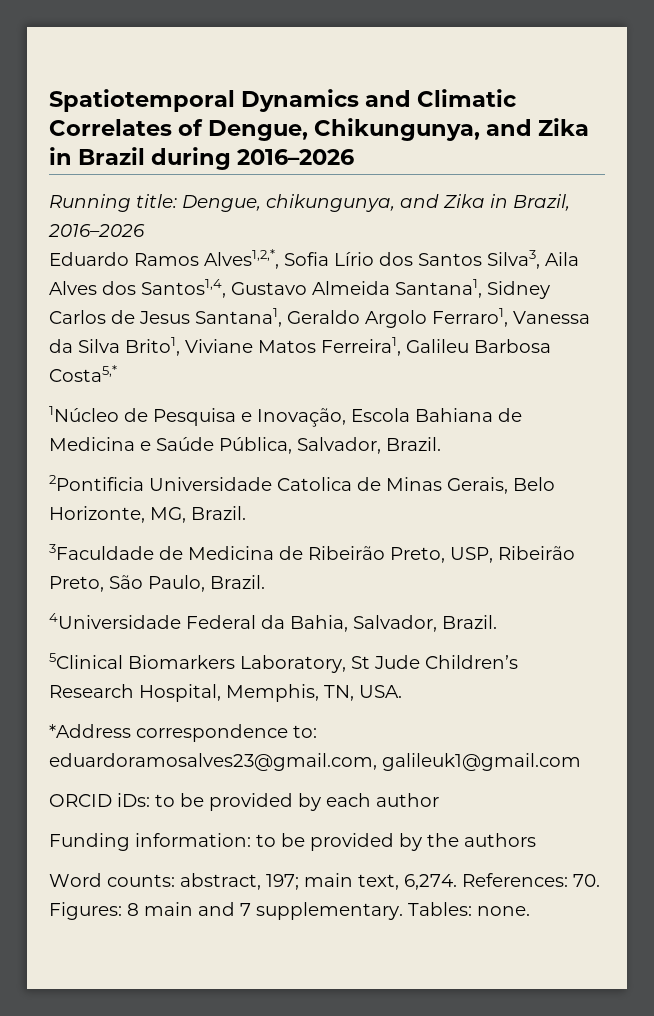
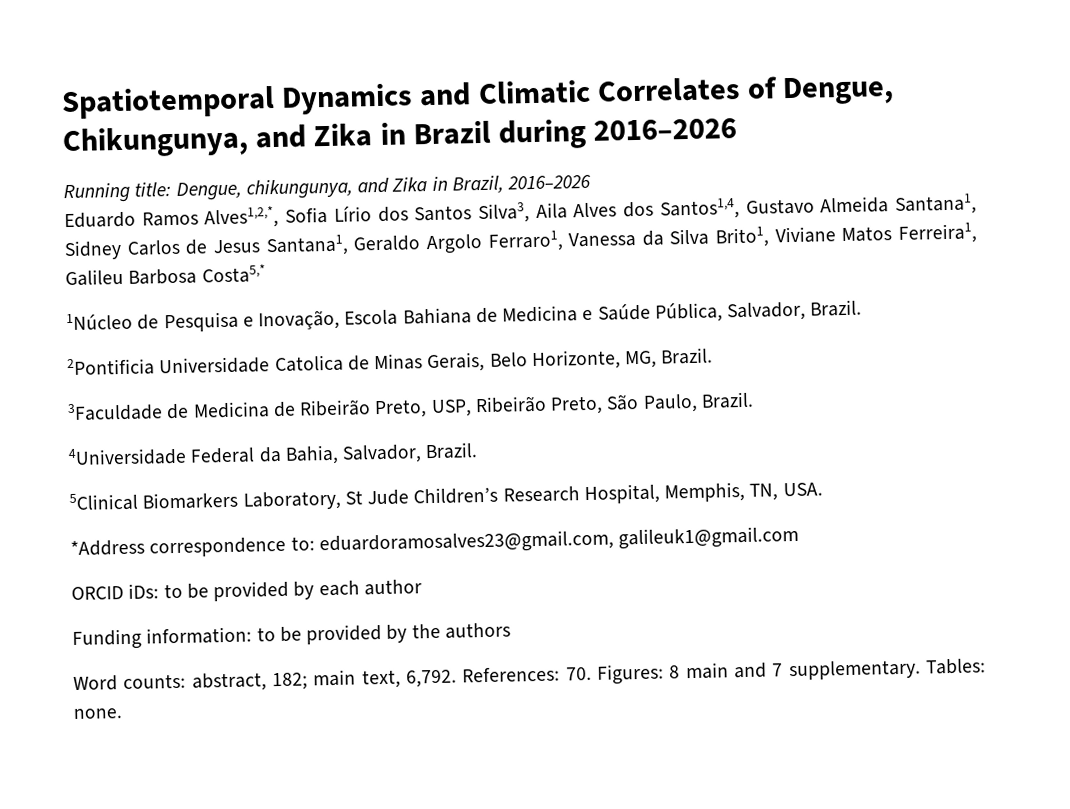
- Word counts: abstract, 197; main text, 6,274.
+ Word counts: abstract, 182; main text, 6,792.

